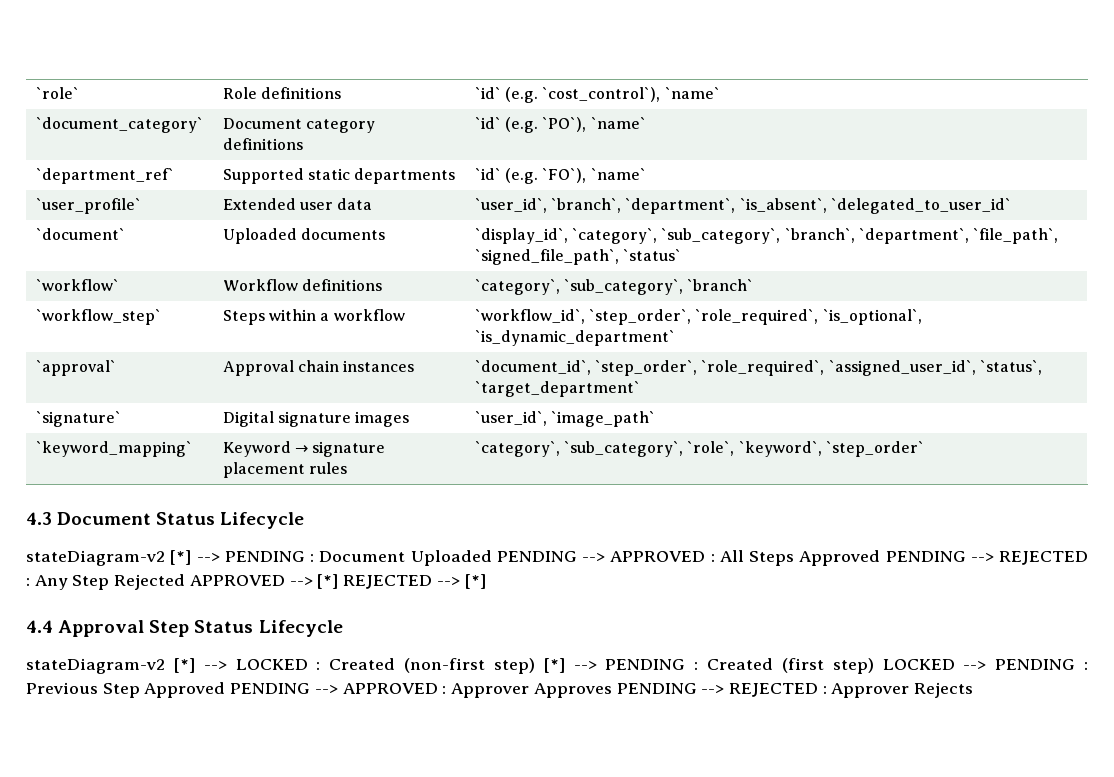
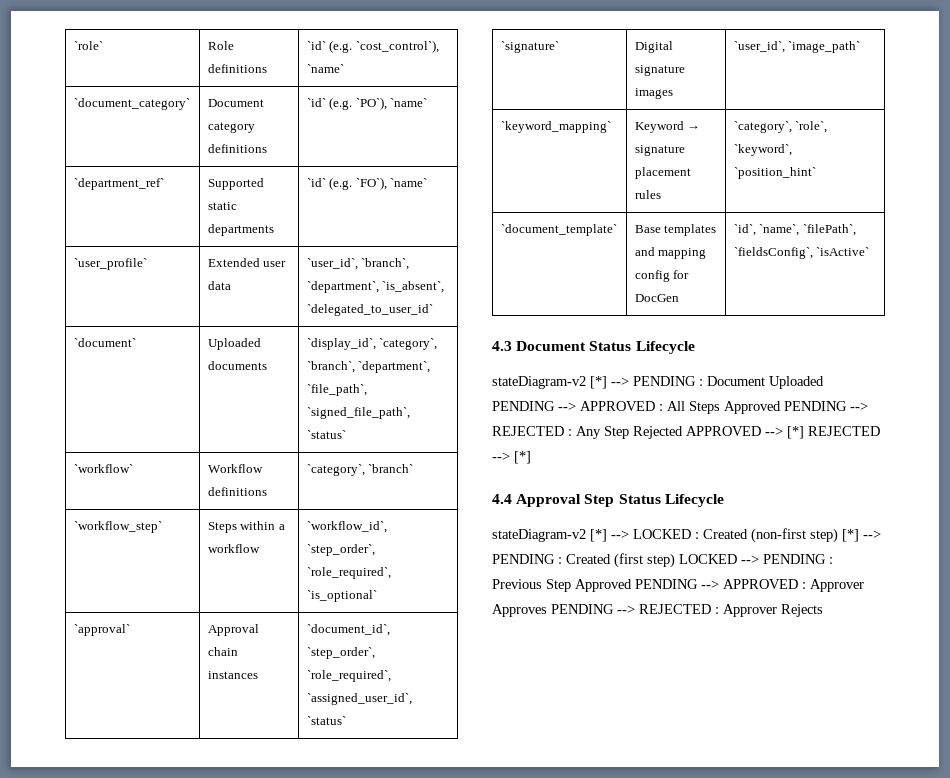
- `document` | Uploaded documents | `display_id`, `category`, `sub_category`, `branch`, `department`, `file_path`, `signed_file_path`, `status`
+ `document` | Uploaded documents | `display_id`, `category`, `branch`, `department`, `file_path`, `signed_file_path`, `status`
- `workflow` | Workflow definitions | `category`, `sub_category`, `branch`
+ `workflow` | Workflow definitions | `category`, `branch`
- `workflow_step` | Steps within a workflow | `workflow_id`, `step_order`, `role_required`, `is_optional`, `is_dynamic_department`
+ `workflow_step` | Steps within a workflow | `workflow_id`, `step_order`, `role_required`, `is_optional`
- `approval` | Approval chain instances | `document_id`, `step_order`, `role_required`, `assigned_user_id`, `status`, `target_department`
+ `approval` | Approval chain instances | `document_id`, `step_order`, `role_required`, `assigned_user_id`, `status`
- `keyword_mapping` | Keyword → signature placement rules | `category`, `sub_category`, `role`, `keyword`, `step_order`
+ `keyword_mapping` | Keyword → signature placement rules | `category`, `role`, `keyword`, `position_hint`
+ `document_template` | Base templates and mapping config for DocGen | `id`, `name`, `filePath`, `fieldsConfig`, `isActive`

